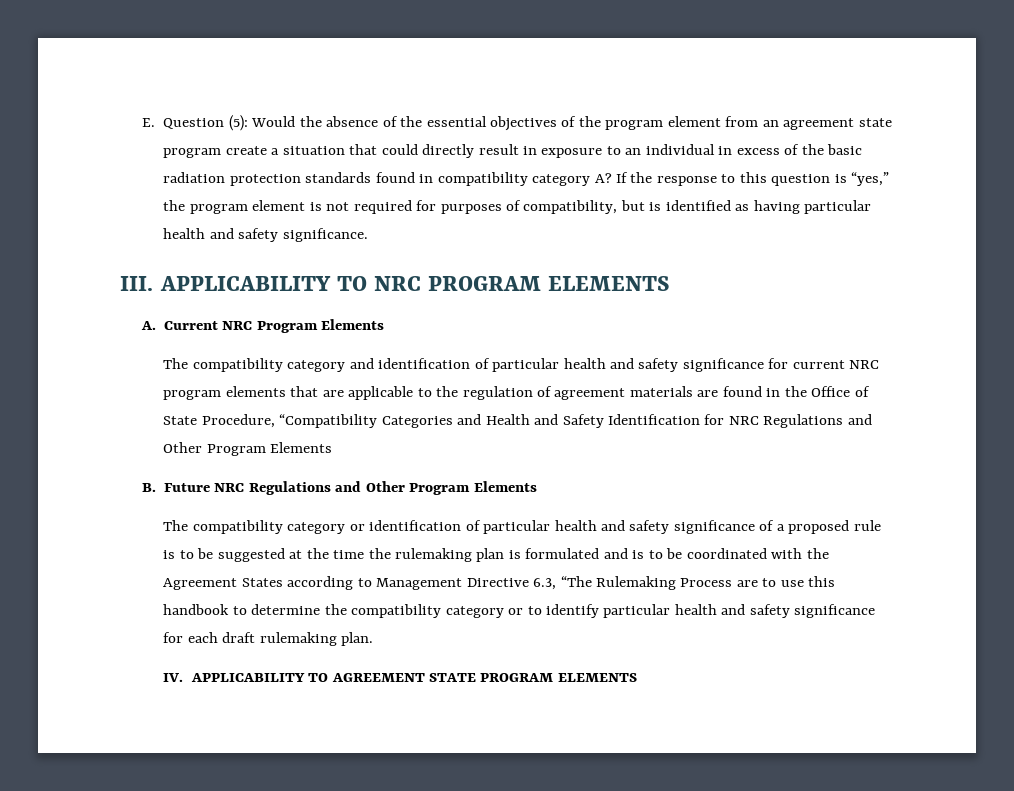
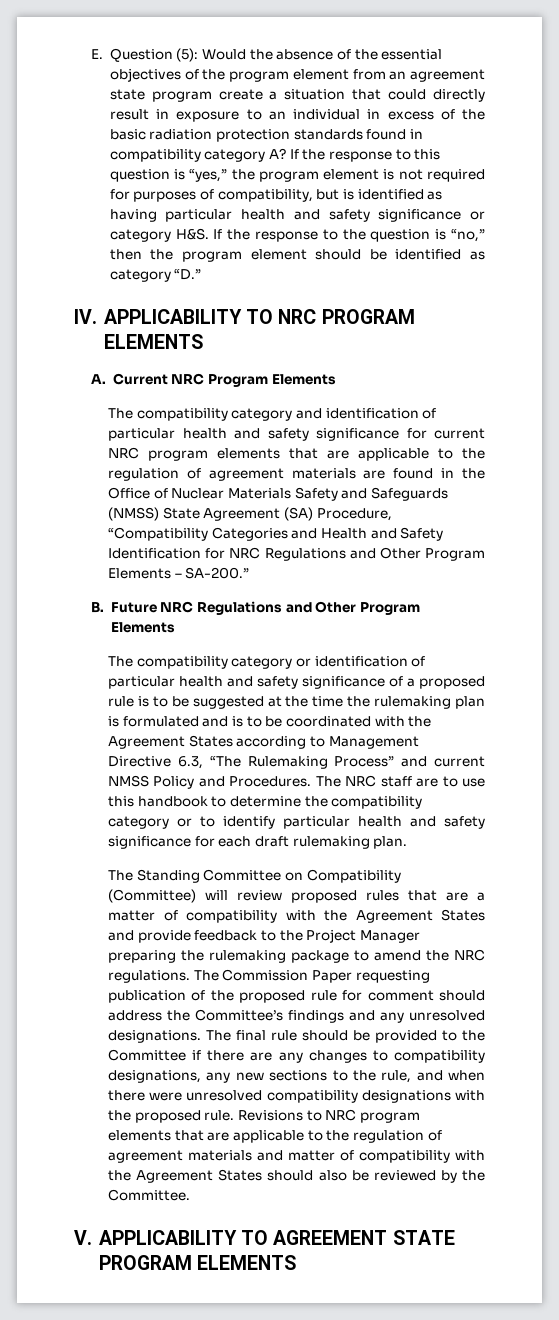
- If the response to this question is “yes,” the program element is not required for purposes of compatibility, but is identified as having particular health and safety significance.
- III. APPLICABILITY TO NRC PROGRAM ELEMENTS
+ If the response to this question is “yes,” the program element is not required for purposes of compatibility, but is identified as having particular health and safety significance or category H&S. If the response to the question is “no,” then the program element should be identified as category “D.”
+ IV. APPLICABILITY TO NRC PROGRAM ELEMENTS
- The compatibility category and identification of particular health and safety significance for current NRC program elements that are applicable to the regulation of agreement materials are found in the Office of State Procedure, “Compatibility Categories and Health and Safety Identification for NRC Regulations and Other Program Elements
+ The compatibility category and identification of particular health and safety significance for current NRC program elements that are applicable to the regulation of agreement materials are found in the Office of Nuclear Materials Safety and Safeguards (NMSS) State Agreement (SA) Procedure, “Compatibility Categories and Health and Safety Identification for NRC Regulations and Other Program Elements – SA-200.”
- The compatibility category or identification of particular health and safety significance of a proposed rule is to be suggested at the time the rulemaking plan is formulated and is to be coordinated with the Agreement States according to Management Directive 6.3, “The Rulemaking Process are to use this handbook to determine the compatibility category or to identify particular health and safety significance for each draft rulemaking plan.
+ The compatibility category or identification of particular health and safety significance of a proposed rule is to be suggested at the time the rulemaking plan is formulated and is to be coordinated with the Agreement States according to Management Directive 6.3, “The Rulemaking Process” and current NMSS Policy and Procedures. The NRC staff are to use this handbook to determine the compatibility category or to identify particular health and safety significance for each draft rulemaking plan.
- IV. APPLICABILITY TO AGREEMENT STATE PROGRAM ELEMENTS
+ The Standing Committee on Compatibility (Committee) will review proposed rules that are a matter of compatibility with the Agreement States and provide feedback to the Project Manager preparing the rulemaking package to amend the NRC regulations. The Commission Paper requesting publication of the proposed rule for comment should address the Committee’s findings and any unresolved designations. The final rule should be provided to the Committee if there are any changes to compatibility designations, any new sections to the rule, and when there were unresolved compatibility designations with the proposed rule. Revisions to NRC program elements that are applicable to the regulation of agreement materials and matter of compatibility with the Agreement States should also be reviewed by the Committee.
+ V. APPLICABILITY TO AGREEMENT STATE PROGRAM ELEMENTS

